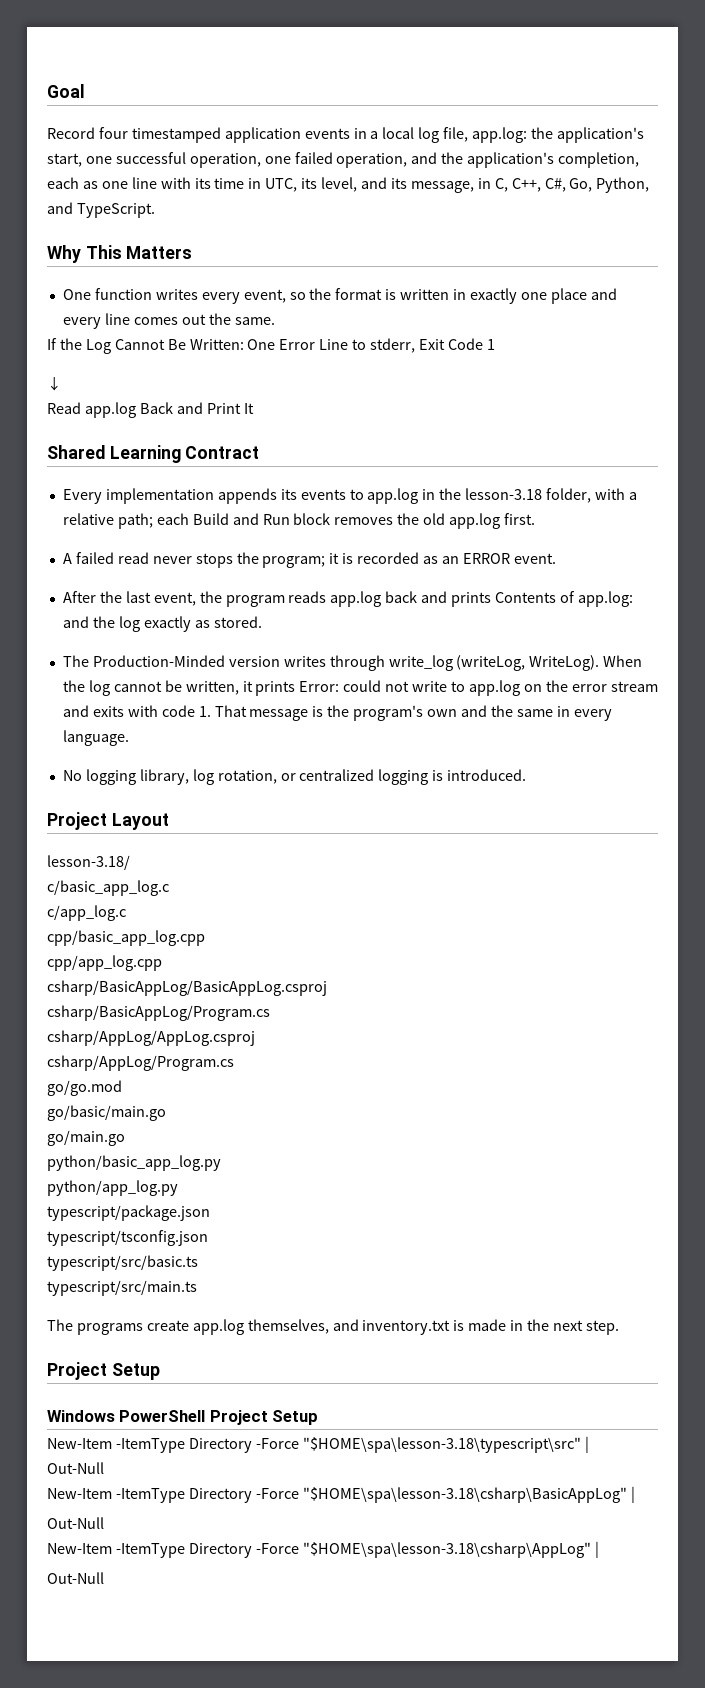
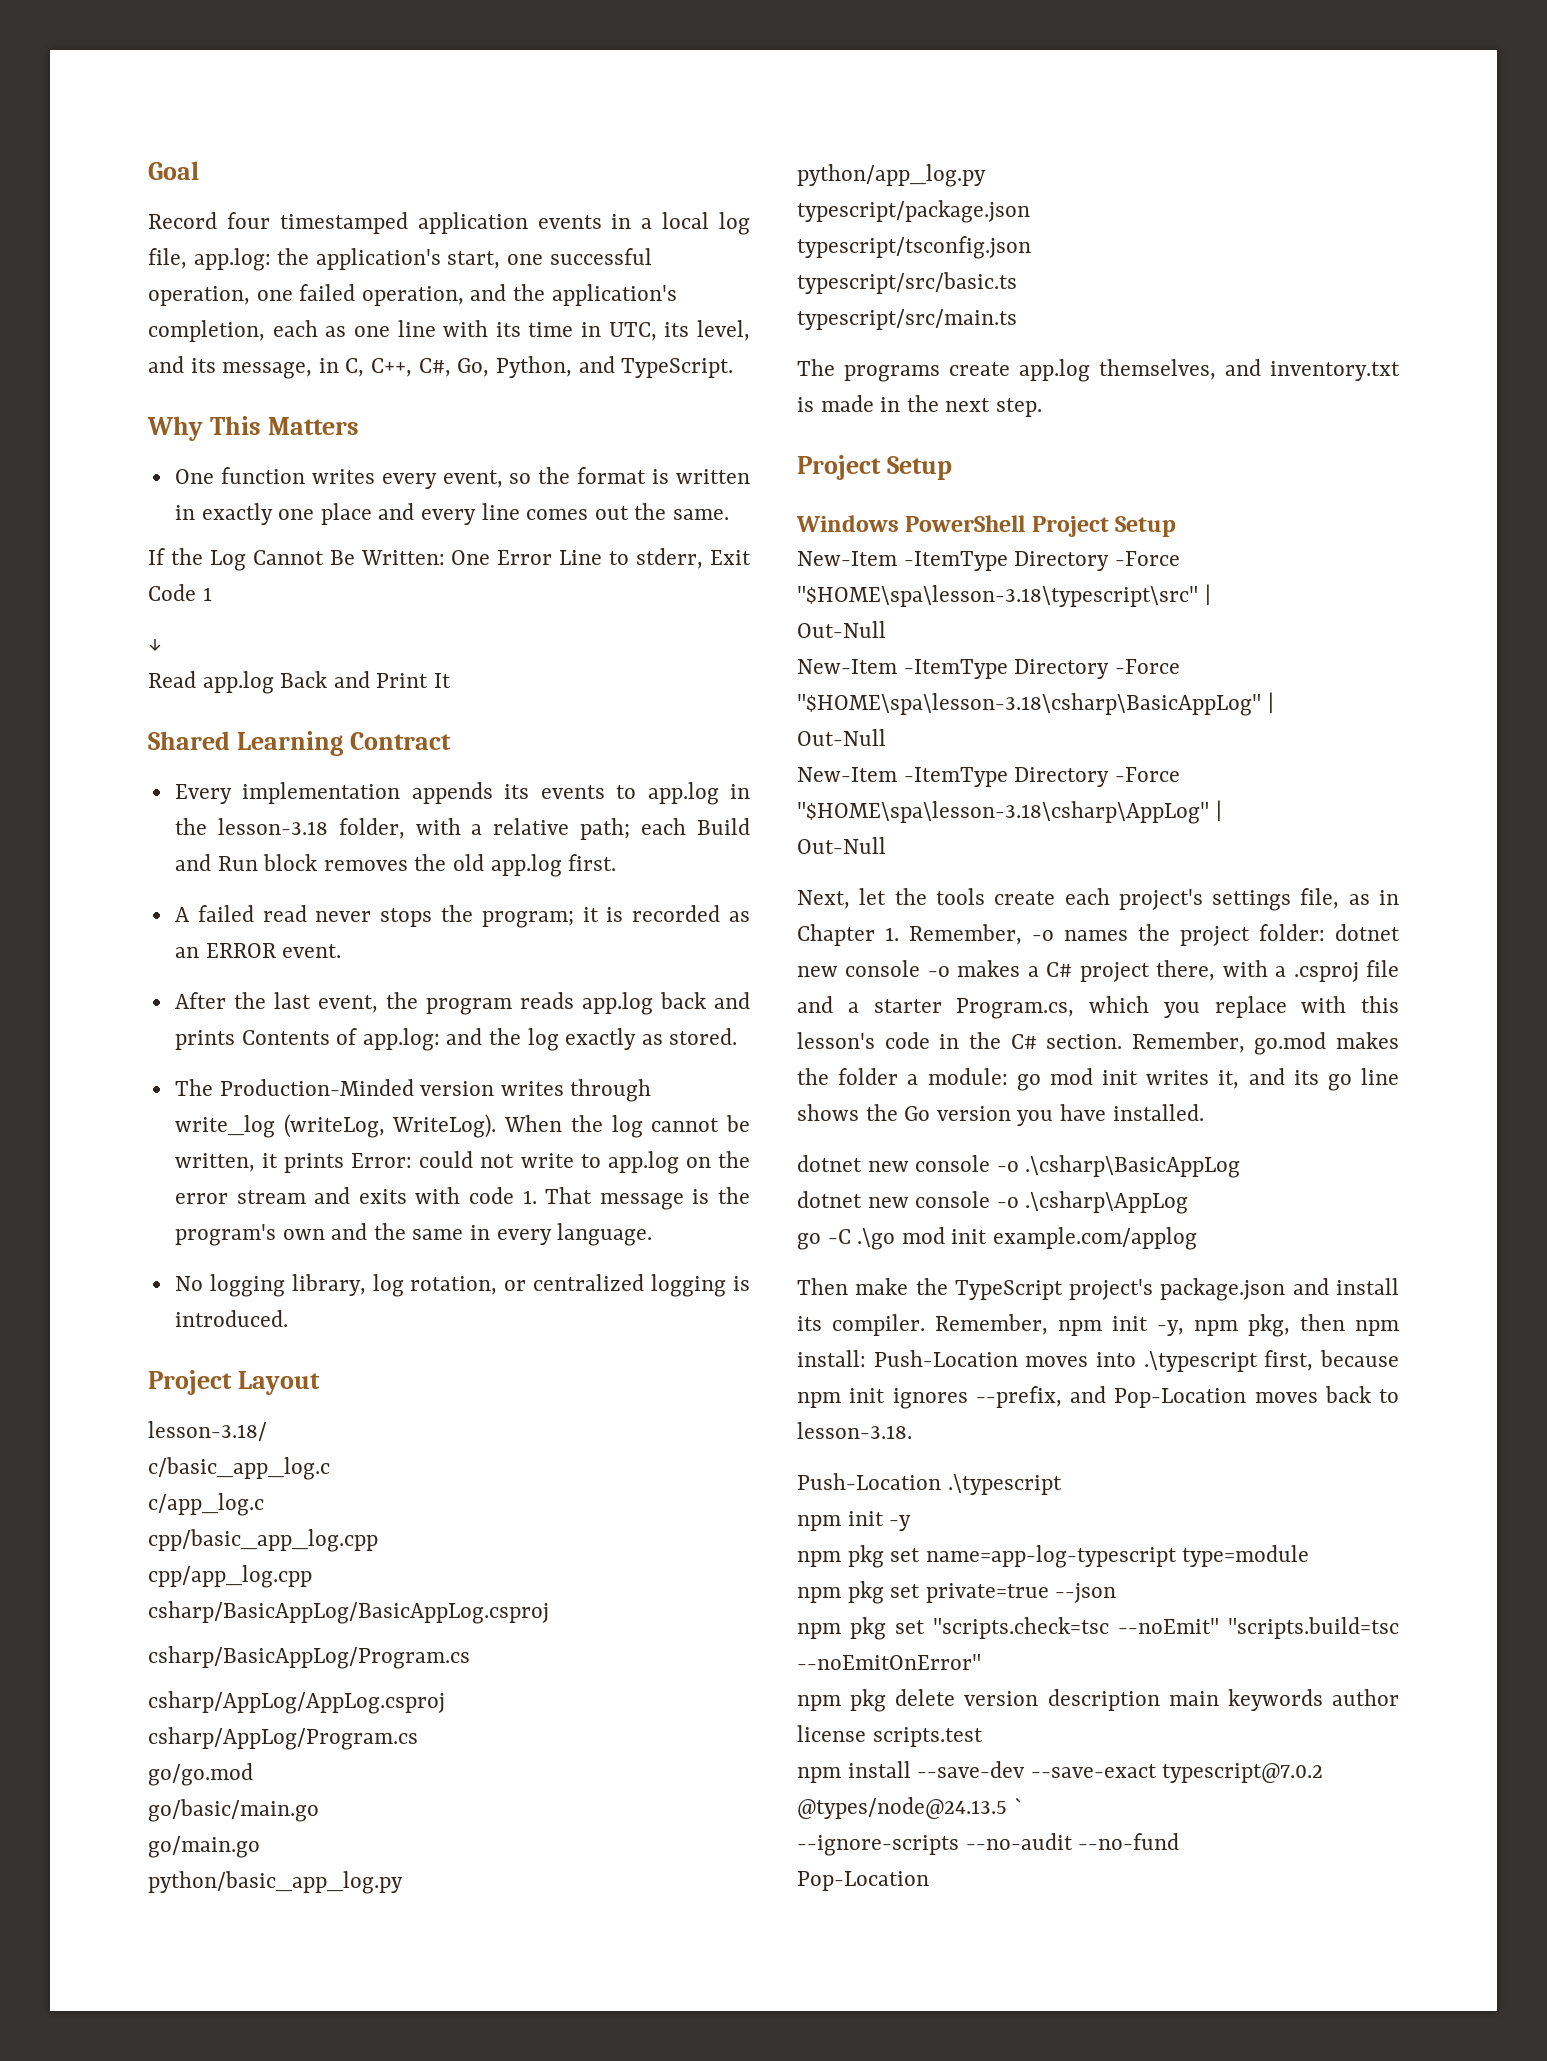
+ Next, let the tools create each project's settings file, as in Chapter 1. Remember, -o names the project folder: dotnet new console -o makes a C# project there, with a .csproj file and a starter Program.cs, which you replace with this lesson's code in the C# section. Remember, go.mod makes the folder a module: go mod init writes it, and its go line shows the Go version you have installed.
+ dotnet new console -o .\csharp\BasicAppLog
+ dotnet new console -o .\csharp\AppLog
+ go -C .\go mod init example.com/applog
+ Then make the TypeScript project's package.json and install its compiler. Remember, npm init -y, npm pkg, then npm install: Push-Location moves into .\typescript first, because npm init ignores --prefix, and Pop-Location moves back to lesson-3.18.
+ Push-Location .\typescript
+ npm init -y
+ npm pkg set name=app-log-typescript type=module
+ npm pkg set private=true --json
+ npm pkg set "scripts.check=tsc --noEmit" "scripts.build=tsc --noEmitOnError"
+ npm pkg delete version description main keywords author license scripts.test
+ npm install --save-dev --save-exact typescript@7.0.2 @types/node@24.13.5 `
+ --ignore-scripts --no-audit --no-fund
+ Pop-Location

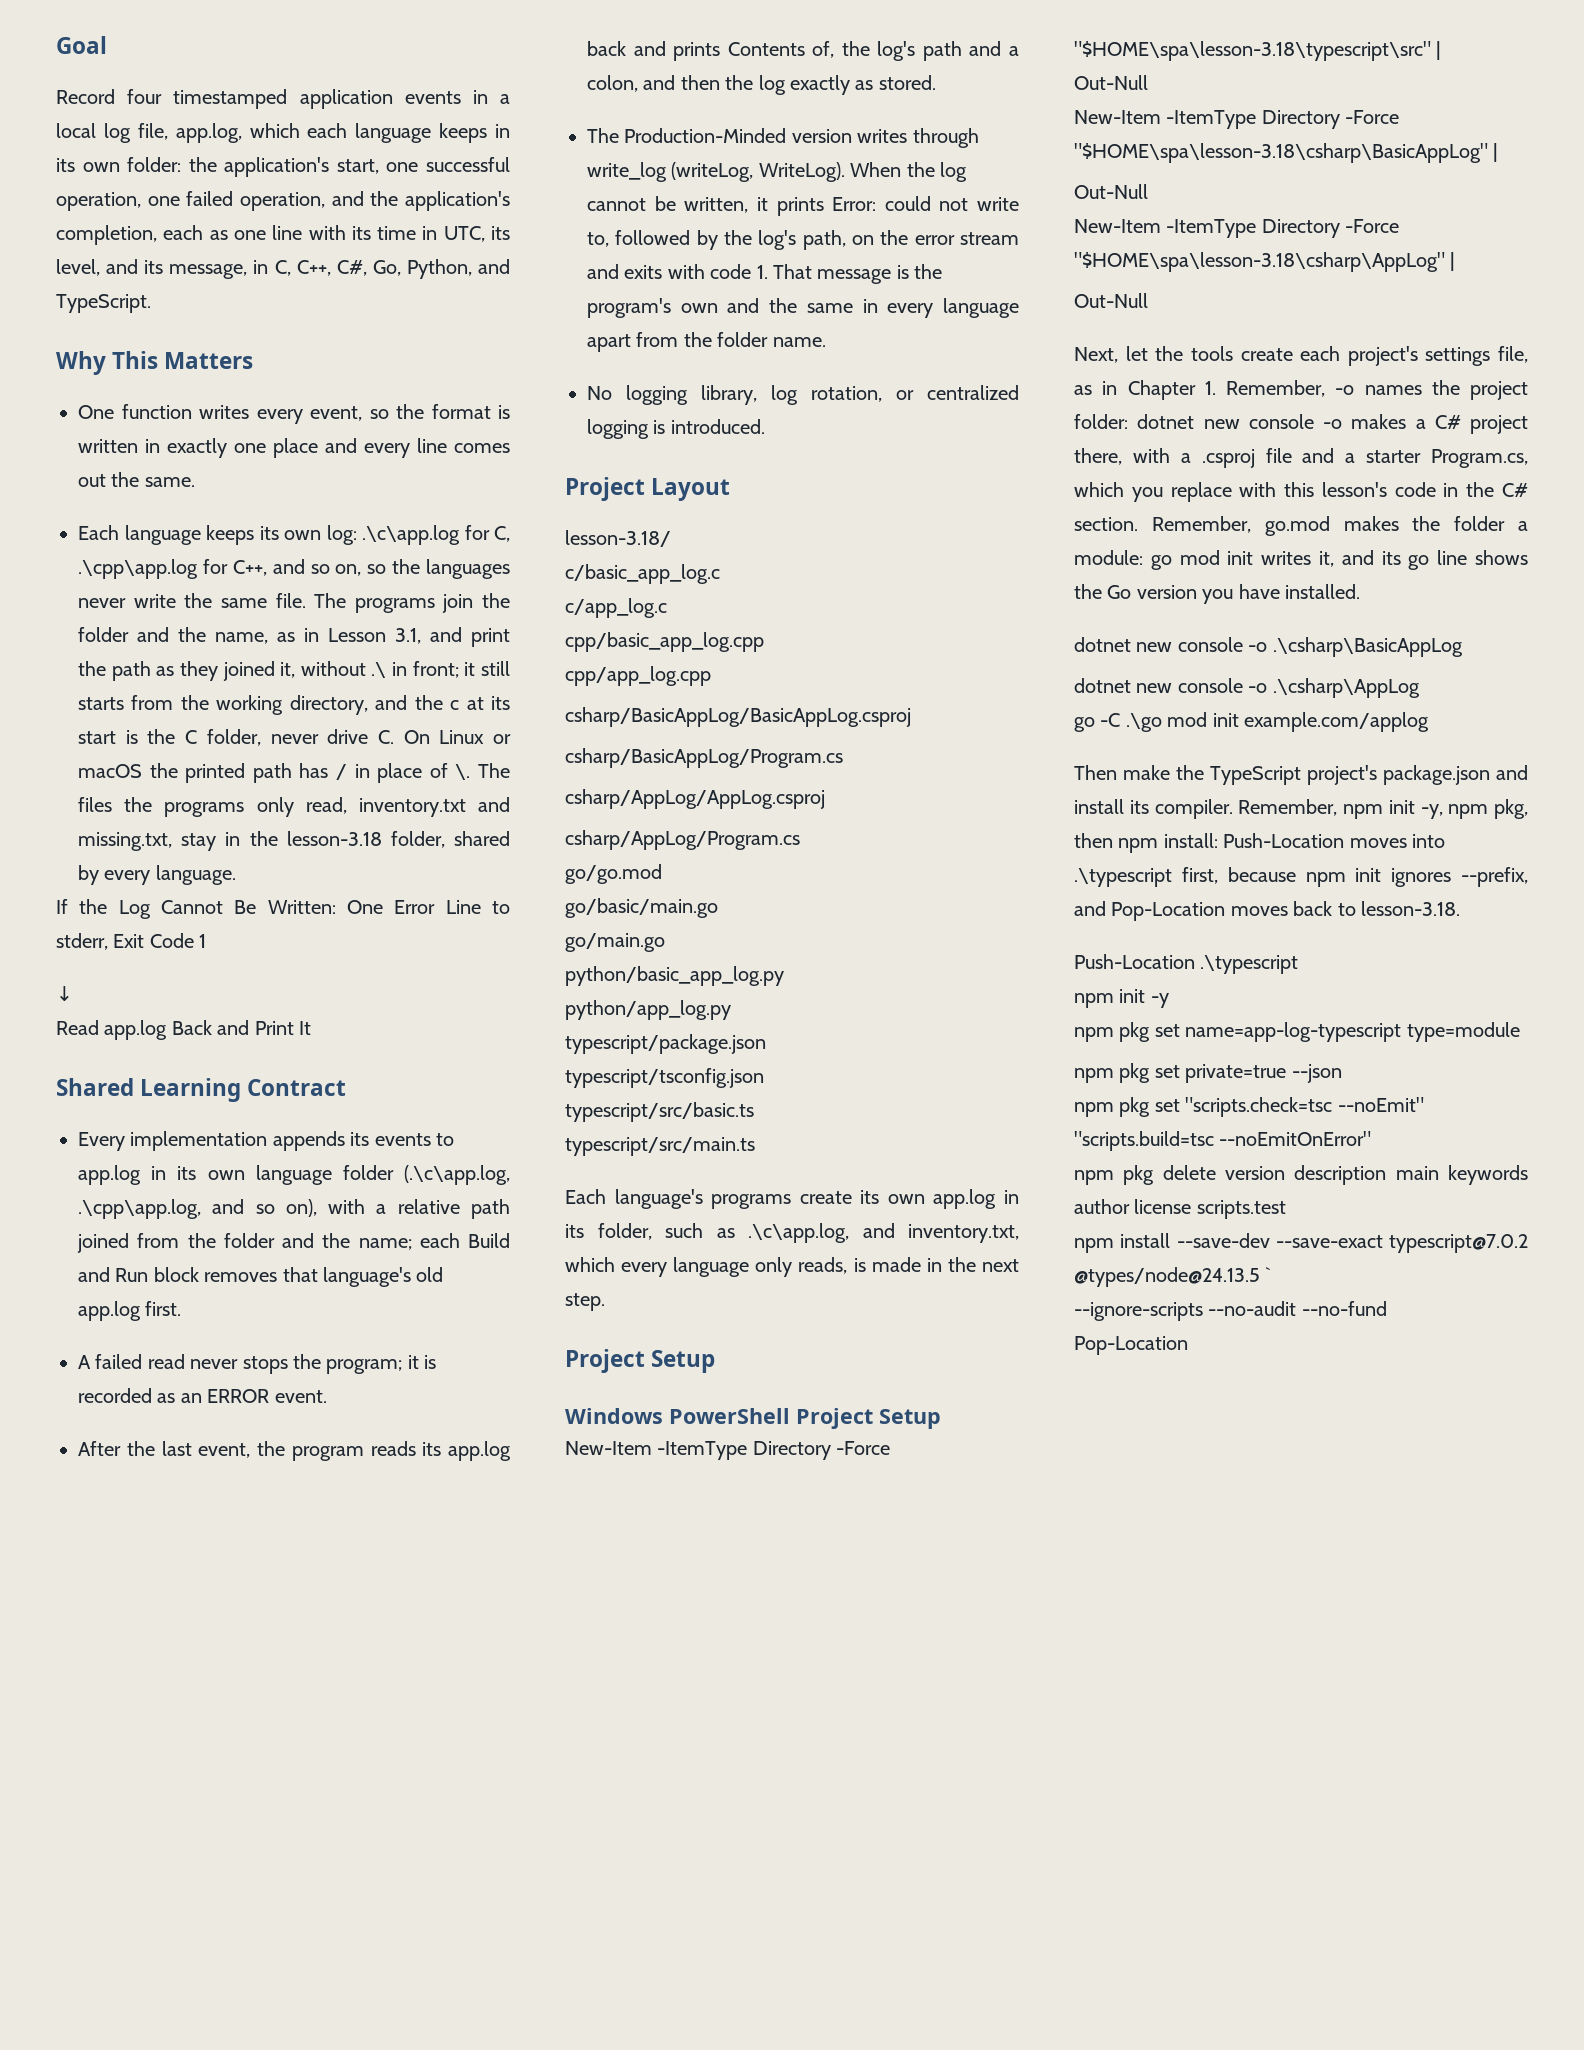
- Record four timestamped application events in a local log file, app.log: the application's start, one successful operation, one failed operation, and the application's completion, each as one line with its time in UTC, its level, and its message, in C, C++, C#, Go, Python, and TypeScript.
+ Record four timestamped application events in a local log file, app.log, which each language keeps in its own folder: the application's start, one successful operation, one failed operation, and the application's completion, each as one line with its time in UTC, its level, and its message, in C, C++, C#, Go, Python, and TypeScript.
+ Each language keeps its own log: .\c\app.log for C, .\cpp\app.log for C++, and so on, so the languages never write the same file. The programs join the folder and the name, as in Lesson 3.1, and print the path as they joined it, without .\ in front; it still starts from the working directory, and the c at its start is the C folder, never drive C. On Linux or macOS the printed path has / in place of \. The files the programs only read, inventory.txt and missing.txt, stay in the lesson-3.18 folder, shared by every language.
- Every implementation appends its events to app.log in the lesson-3.18 folder, with a relative path; each Build and Run block removes the old app.log first.
+ Every implementation appends its events to app.log in its own language folder (.\c\app.log, .\cpp\app.log, and so on), with a relative path joined from the folder and the name; each Build and Run block removes that language's old app.log first.
- After the last event, the program reads app.log back and prints Contents of app.log: and the log exactly as stored.
+ After the last event, the program reads its app.log back and prints Contents of, the log's path and a colon, and then the log exactly as stored.
- When the log cannot be written, it prints Error: could not write to app.log on the error stream and exits with code 1. That message is the program's own and the same in every language.
+ When the log cannot be written, it prints Error: could not write to, followed by the log's path, on the error stream and exits with code 1. That message is the program's own and the same in every language apart from the folder name.
- The programs create app.log themselves, and inventory.txt is made in the next step.
+ Each language's programs create its own app.log in its folder, such as .\c\app.log, and inventory.txt, which every language only reads, is made in the next step.

